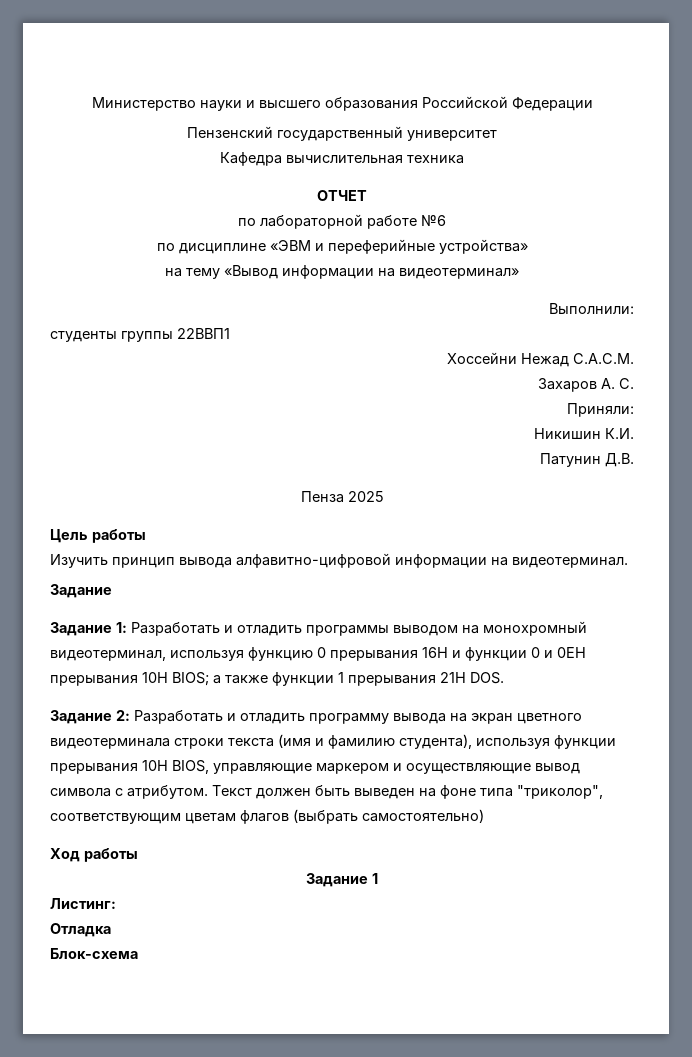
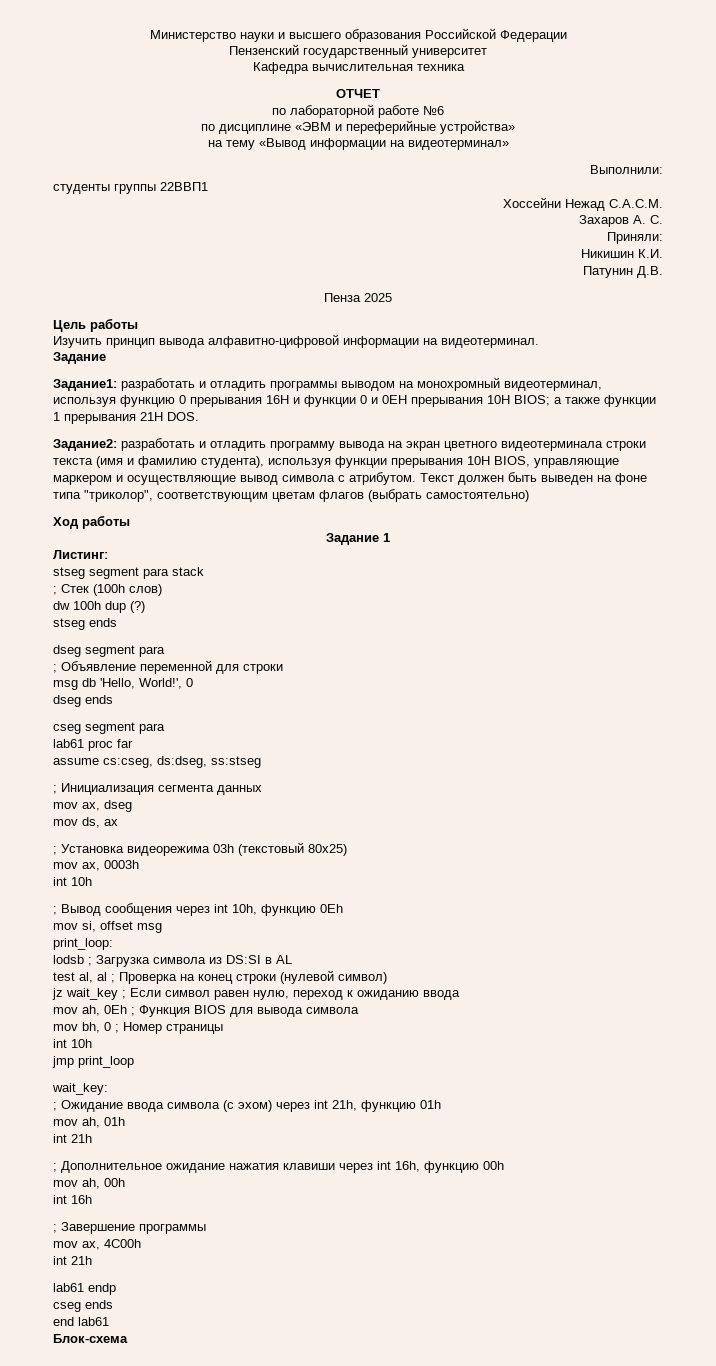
- Задание 1: Разработать и отладить программы выводом на монохромный видеотерминал, используя функцию 0 прерывания 16Н и функции 0 и 0EH прерывания 10Н BIOS; а также функции 1 прерывания 21Н DOS.
+ Задание1: разработать и отладить программы выводом на монохромный видеотерминал, используя функцию 0 прерывания 16Н и функции 0 и 0EH прерывания 10Н BIOS; а также функции 1 прерывания 21Н DOS.
- Задание 2: Разработать и отладить программу вывода на экран цветного видеотерминала строки текста (имя и фамилию студента), используя функции прерывания 10Н BIOS, управляющие маркером и осуществляющие вывод символа с атрибутом.
+ Задание2: разработать и отладить программу вывода на экран цветного видеотерминала строки текста (имя и фамилию студента), используя функции прерывания 10Н BIOS, управляющие маркером и осуществляющие вывод символа с атрибутом.
- Отладка
+ stseg segment para stack
+ ; Стек (100h слов)
+ dw 100h dup (?)
+ stseg ends
+ dseg segment para
+ ; Объявление переменной для строки
+ msg db 'Hello, World!', 0
+ dseg ends
+ cseg segment para
+ lab61 proc far
+ assume cs:cseg, ds:dseg, ss:stseg
+ ; Инициализация сегмента данных
+ mov ax, dseg
+ mov ds, ax
+ ; Установка видеорежима 03h (текстовый 80x25)
+ mov ax, 0003h
+ int 10h
+ ; Вывод сообщения через int 10h, функцию 0Eh
+ mov si, offset msg
+ print_loop:
+ lodsb ; Загрузка символа из DS:SI в AL
+ test al, al ; Проверка на конец строки (нулевой символ)
+ jz wait_key ; Если символ равен нулю, переход к ожиданию ввода
+ mov ah, 0Eh ; Функция BIOS для вывода символа
+ mov bh, 0 ; Номер страницы
+ int 10h
+ jmp print_loop
+ wait_key:
+ ; Ожидание ввода символа (с эхом) через int 21h, функцию 01h
+ mov ah, 01h
+ int 21h
+ ; Дополнительное ожидание нажатия клавиши через int 16h, функцию 00h
+ mov ah, 00h
+ int 16h
+ ; Завершение программы
+ mov ax, 4C00h
+ int 21h
+ lab61 endp
+ cseg ends
+ end lab61

